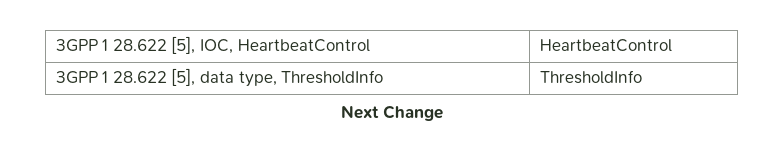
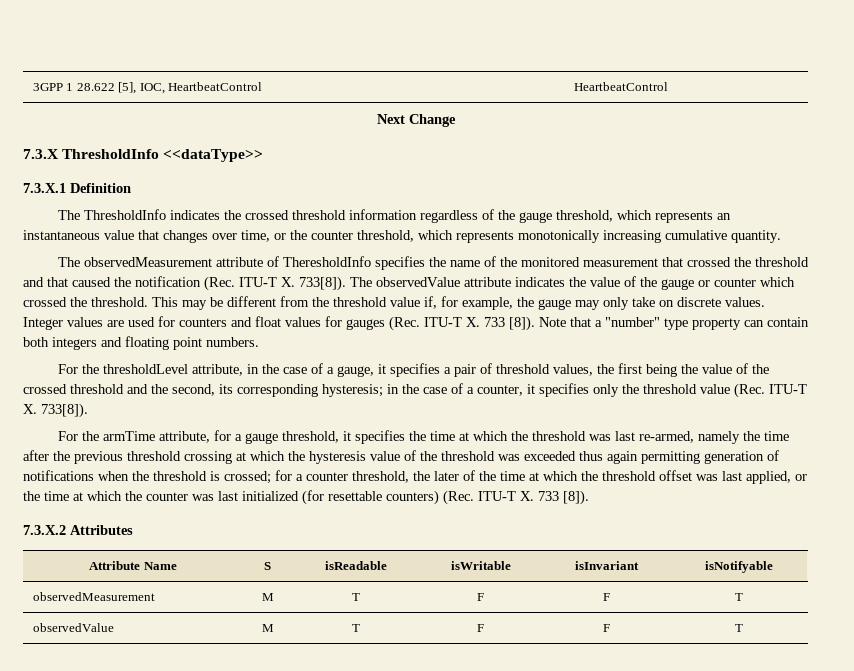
- 3GPP 1 28.622 [5], data type, ThresholdInfo | ThresholdInfo
  Next Change
+ 7.3.X ThresholdInfo <<dataType>>
+ 7.3.X.1 Definition
+ The ThresholdInfo indicates the crossed threshold information regardless of the gauge threshold, which represents an instantaneous value that changes over time, or the counter threshold, which represents monotonically increasing cumulative quantity.
+ The observedMeasurement attribute of TheresholdInfo specifies the name of the monitored measurement that crossed the threshold and that caused the notification (Rec. ITU-T X. 733[8]). The observedValue attribute indicates the value of the gauge or counter which crossed the threshold. This may be different from the threshold value if, for example, the gauge may only take on discrete values. Integer values are used for counters and float values for gauges (Rec. ITU-T X. 733 [8]). Note that a "number" type property can contain both integers and floating point numbers.
+ For the thresholdLevel attribute, in the case of a gauge, it specifies a pair of threshold values, the first being the value of the crossed threshold and the second, its corresponding hysteresis; in the case of a counter, it specifies only the threshold value (Rec. ITU-T X. 733[8]).
+ For the armTime attribute, for a gauge threshold, it specifies the time at which the threshold was last re-armed, namely the time after the previous threshold crossing at which the hysteresis value of the threshold was exceeded thus again permitting generation of notifications when the threshold is crossed; for a counter threshold, the later of the time at which the threshold offset was last applied, or the time at which the counter was last initialized (for resettable counters) (Rec. ITU-T X. 733 [8]).
+ 7.3.X.2 Attributes
+ Attribute Name | S | isReadable | isWritable | isInvariant | isNotifyable
+ observedMeasurement | M | T | F | F | T
+ observedValue | M | T | F | F | T

